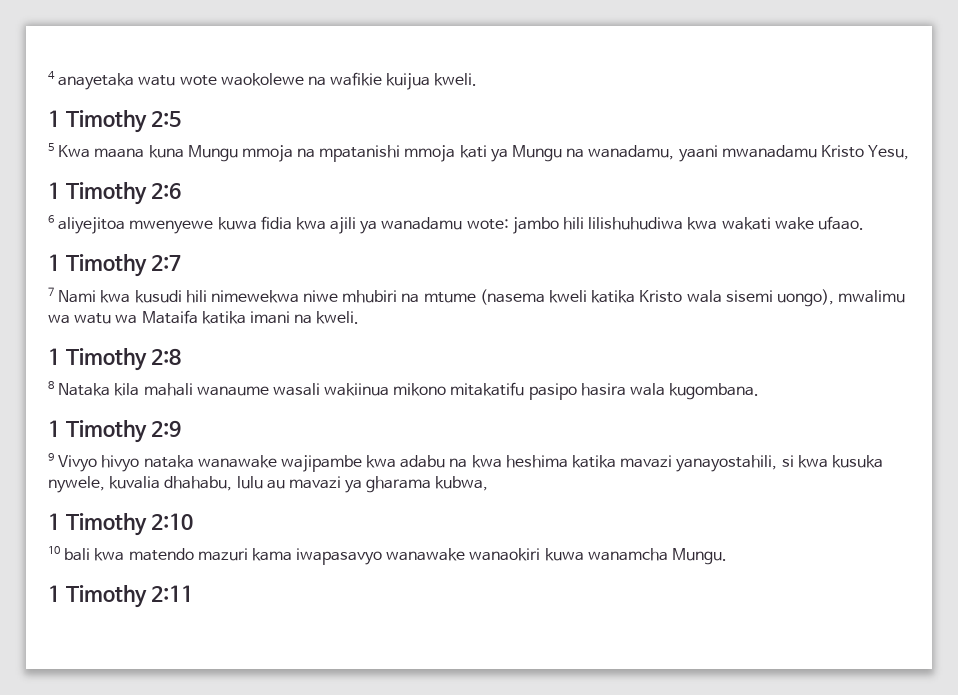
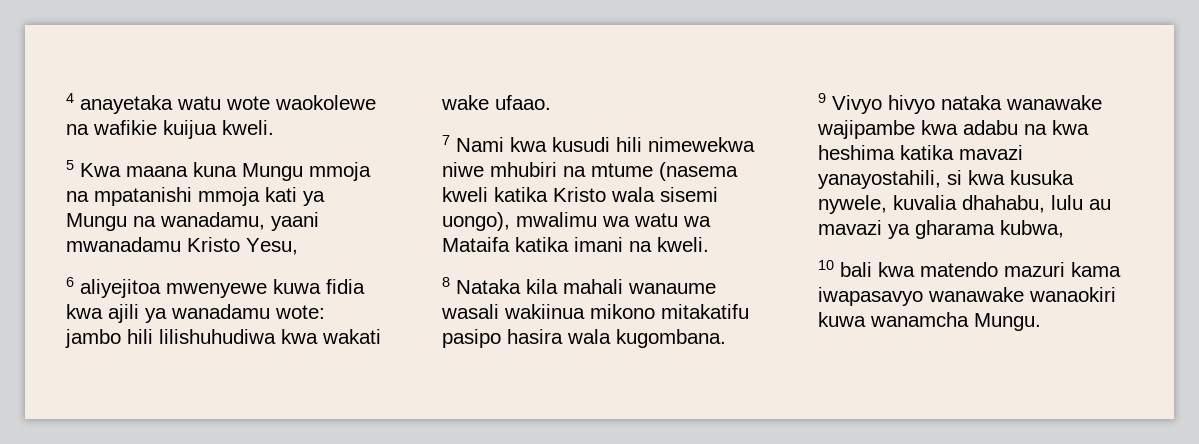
- 1 Timothy 2:5
- 1 Timothy 2:6
- 1 Timothy 2:7
- 1 Timothy 2:8
- 1 Timothy 2:9
- 1 Timothy 2:10
- 1 Timothy 2:11

